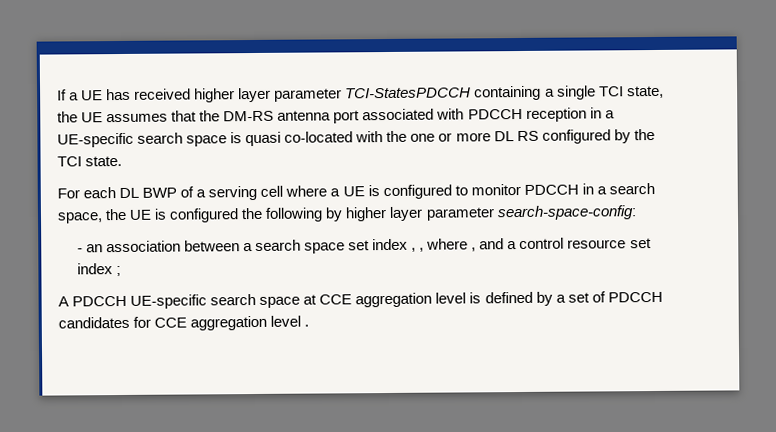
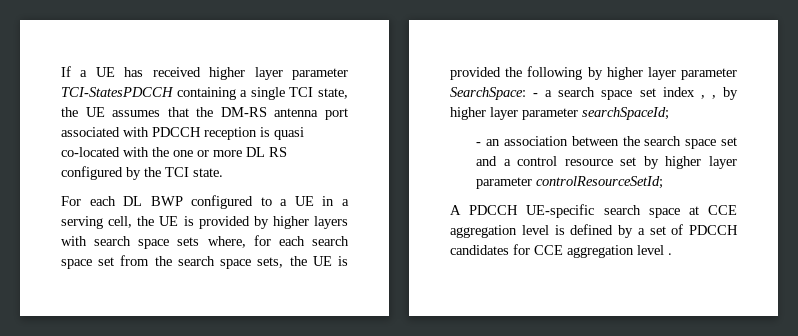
- If a UE has received higher layer parameter TCI-StatesPDCCH containing a single TCI state, the UE assumes that the DM-RS antenna port associated with PDCCH reception in a UE-specific search space is quasi co-located with the one or more DL RS configured by the TCI state.
+ If a UE has received higher layer parameter TCI-StatesPDCCH containing a single TCI state, the UE assumes that the DM-RS antenna port associated with PDCCH reception is quasi co-located with the one or more DL RS configured by the TCI state.
- For each DL BWP of a serving cell where a UE is configured to monitor PDCCH in a search space, the UE is configured the following by higher layer parameter search-space-config:
- - an association between a search space set index , , where , and a control resource set index ;
+ For each DL BWP configured to a UE in a serving cell, the UE is provided by higher layers with search space sets where, for each search space set from the search space sets, the UE is provided the following by higher layer parameter SearchSpace: - a search space set index , , by higher layer parameter searchSpaceId;
+ - an association between the search space set and a control resource set by higher layer parameter controlResourceSetId;

